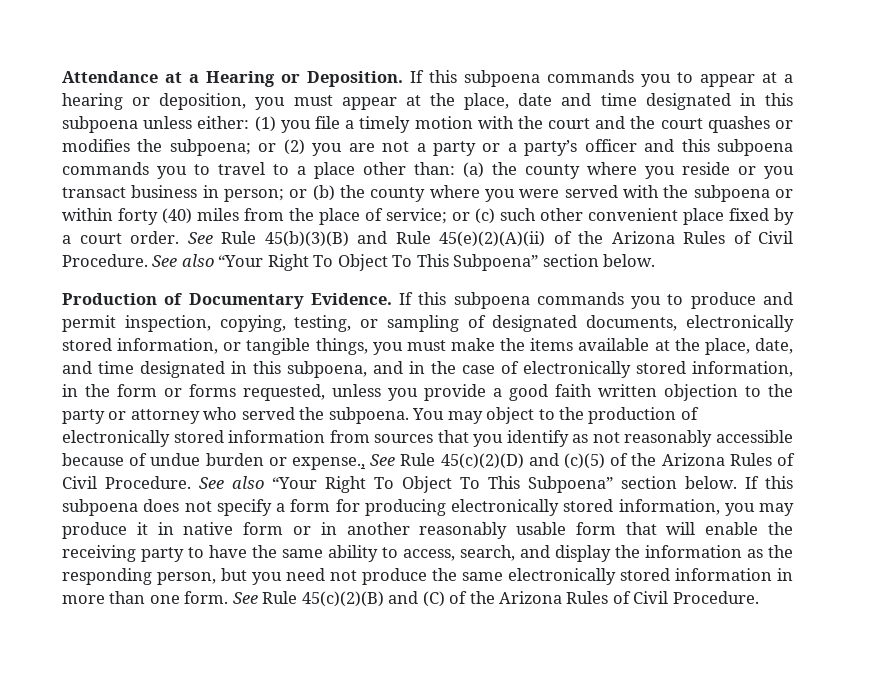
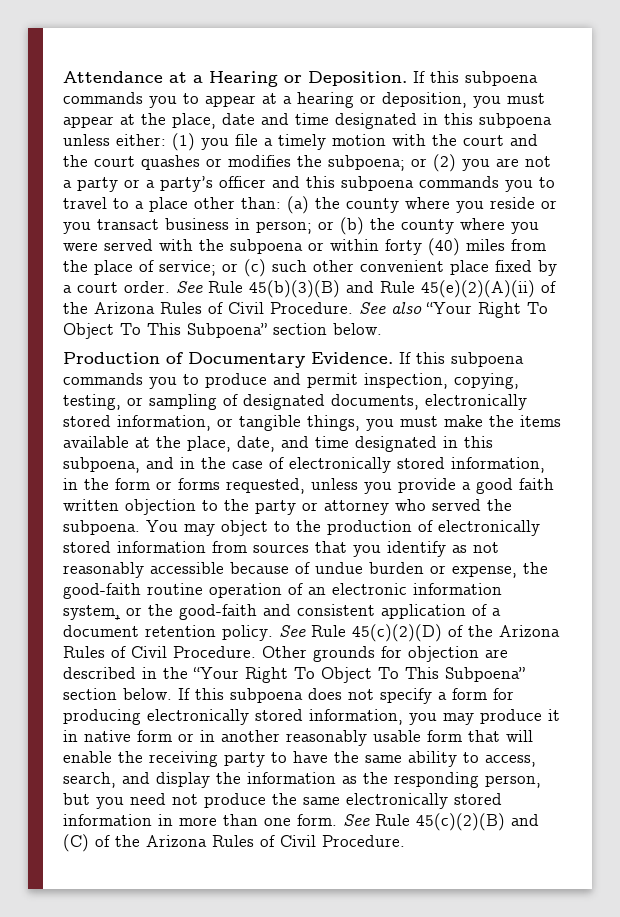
- You may object to the production of electronically stored information from sources that you identify as not reasonably accessible because of undue burden or expense., See Rule 45(c)(2)(D) and (c)(5) of the Arizona Rules of Civil Procedure. See also “Your Right To Object To This Subpoena” section below.
+ You may object to the production of electronically stored information from sources that you identify as not reasonably accessible because of undue burden or expense, the good-faith routine operation of an electronic information system, or the good-faith and consistent application of a document retention policy. See Rule 45(c)(2)(D) of the Arizona Rules of Civil Procedure. Other grounds for objection are described in the “Your Right To Object To This Subpoena” section below.

